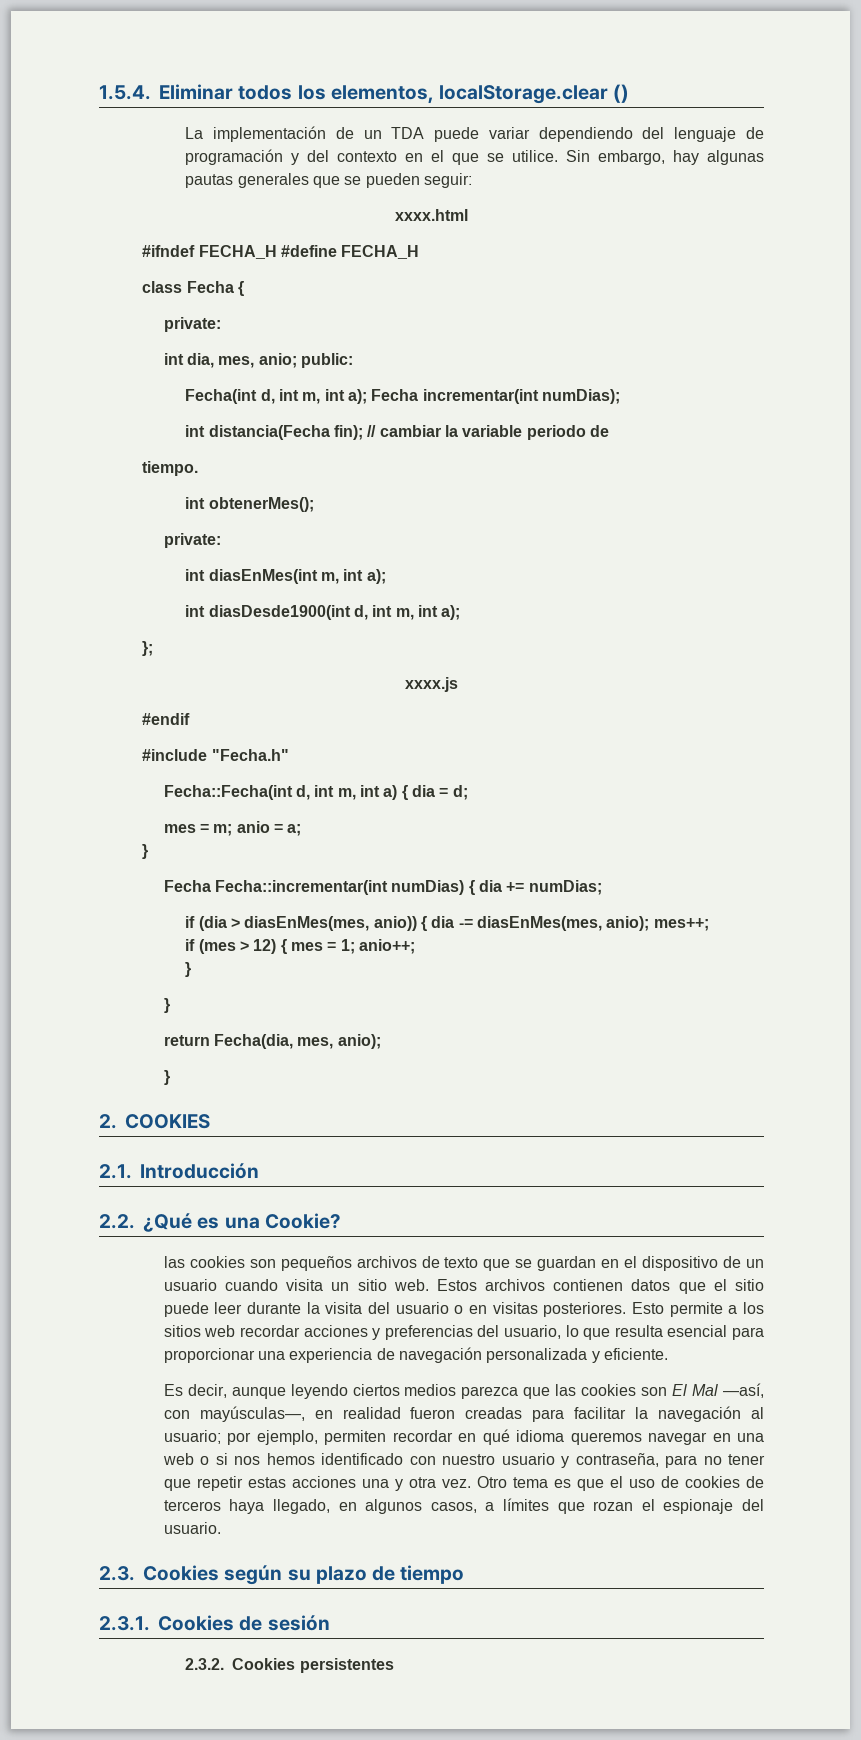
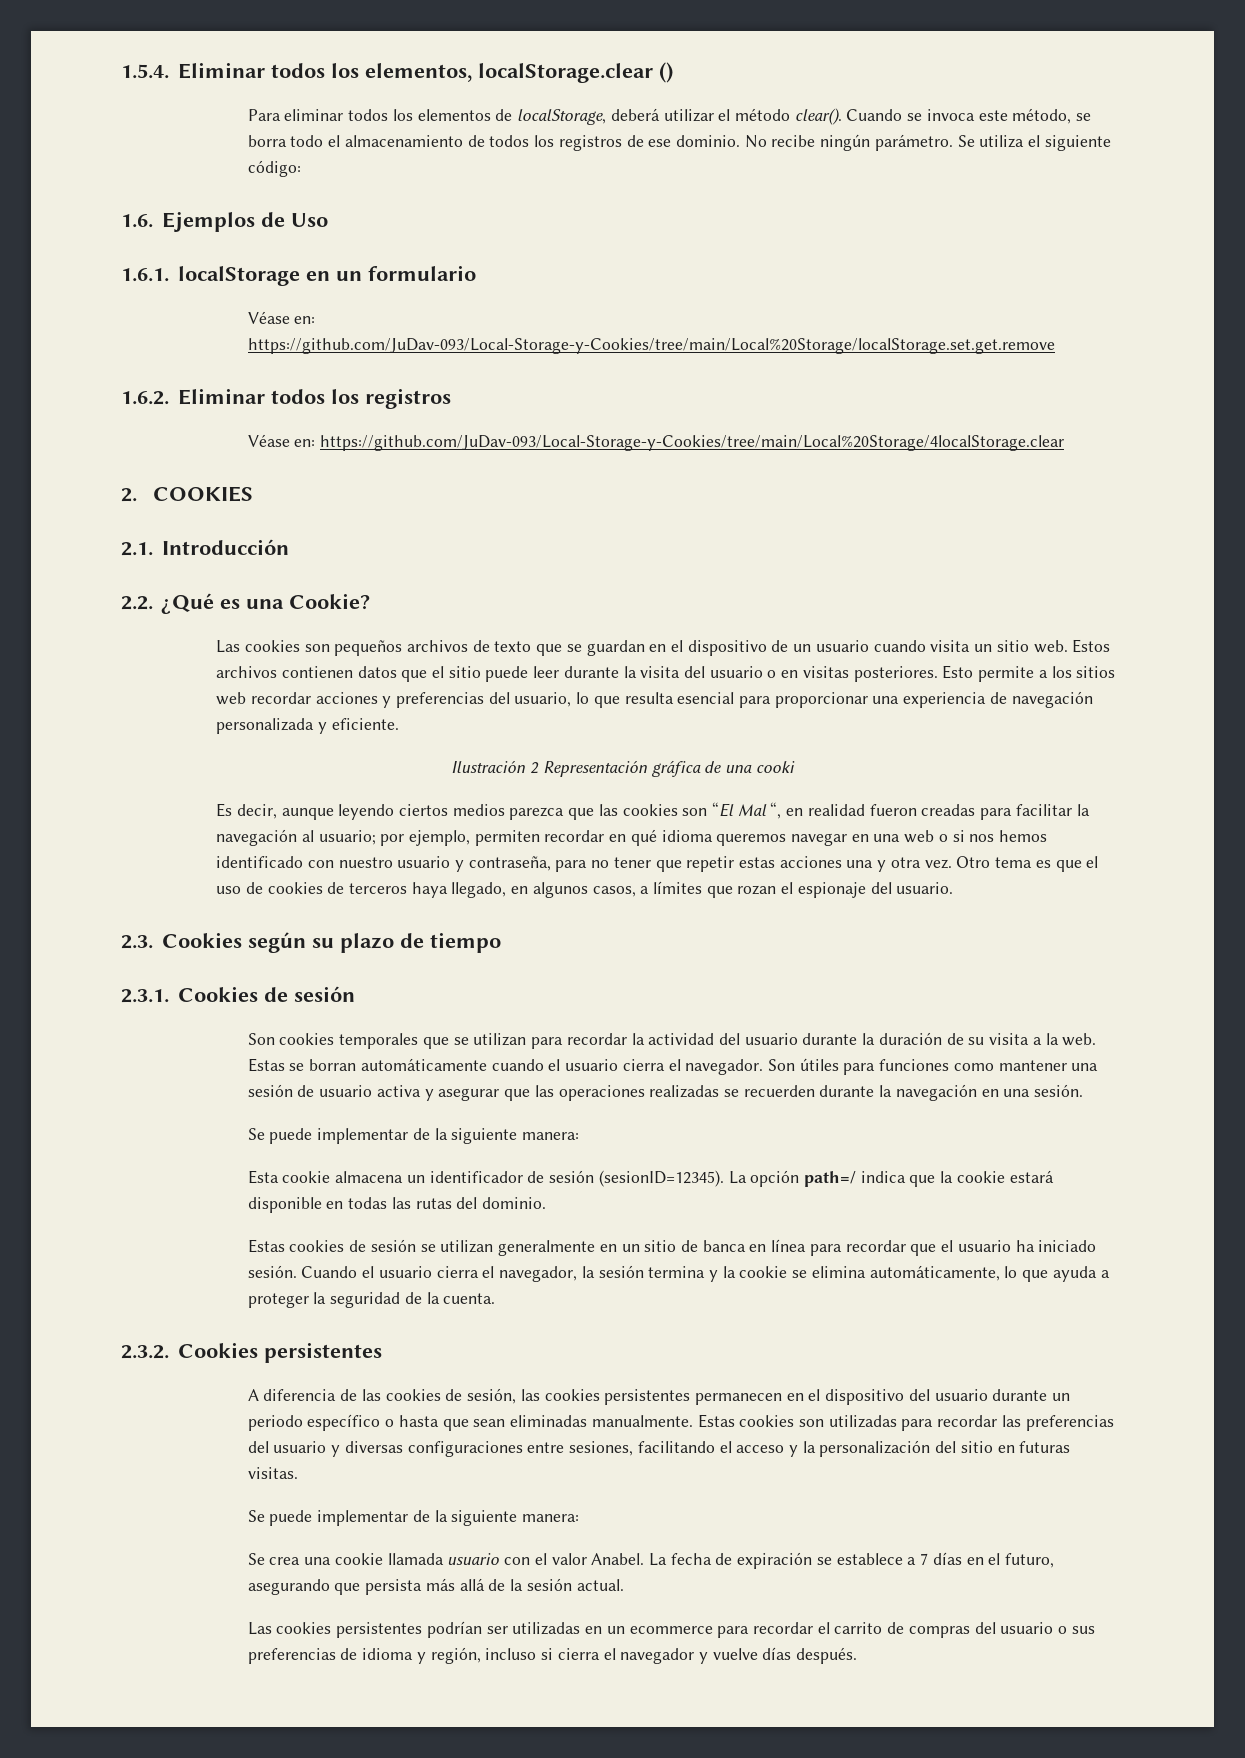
- La implementación de un TDA puede variar dependiendo del lenguaje de programación y del contexto en el que se utilice. Sin embargo, hay algunas pautas generales que se pueden seguir:
- xxxx.html
- #ifndef FECHA_H #define FECHA_H
- class Fecha {
- private:
- int dia, mes, anio; public:
- Fecha(int d, int m, int a); Fecha incrementar(int numDias);
- int distancia(Fecha fin); // cambiar la variable periodo de
- tiempo.
- int obtenerMes();
- private:
- int diasEnMes(int m, int a);
- int diasDesde1900(int d, int m, int a);
- };
- xxxx.js
- #endif
- #include "Fecha.h"
- Fecha::Fecha(int d, int m, int a) { dia = d;
- mes = m; anio = a;
- }
- Fecha Fecha::incrementar(int numDias) { dia += numDias;
- if (dia > diasEnMes(mes, anio)) { dia -= diasEnMes(mes, anio); mes++;
- if (mes > 12) { mes = 1; anio++;
- }
- }
- return Fecha(dia, mes, anio);
- }
+ Para eliminar todos los elementos de localStorage, deberá utilizar el método clear(). Cuando se invoca este método, se borra todo el almacenamiento de todos los registros de ese dominio. No recibe ningún parámetro. Se utiliza el siguiente código:
+ 1.6. Ejemplos de Uso
+ 1.6.1. localStorage en un formulario
+ Véase en: https://github.com/JuDav-093/Local-Storage-y-Cookies/tree/main/Local%20Storage/localStorage.set.get.remove
+ 1.6.2. Eliminar todos los registros
+ Véase en: https://github.com/JuDav-093/Local-Storage-y-Cookies/tree/main/Local%20Storage/4localStorage.clear
- las cookies son pequeños archivos de texto que se guardan en el dispositivo de un usuario cuando visita un sitio web.
+ Las cookies son pequeños archivos de texto que se guardan en el dispositivo de un usuario cuando visita un sitio web.
+ Ilustración 2 Representación gráfica de una cooki
- Es decir, aunque leyendo ciertos medios parezca que las cookies son El Mal —así, con mayúsculas—, en realidad fueron creadas para facilitar la navegación al usuario; por ejemplo, permiten recordar en qué idioma queremos navegar en una web o si nos hemos identificado con nuestro usuario y contraseña, para no tener que repetir estas acciones una y otra vez.
+ Es decir, aunque leyendo ciertos medios parezca que las cookies son “El Mal “, en realidad fueron creadas para facilitar la navegación al usuario; por ejemplo, permiten recordar en qué idioma queremos navegar en una web o si nos hemos identificado con nuestro usuario y contraseña, para no tener que repetir estas acciones una y otra vez.
+ Son cookies temporales que se utilizan para recordar la actividad del usuario durante la duración de su visita a la web. Estas se borran automáticamente cuando el usuario cierra el navegador. Son útiles para funciones como mantener una sesión de usuario activa y asegurar que las operaciones realizadas se recuerden durante la navegación en una sesión.
+ Se puede implementar de la siguiente manera:
+ Esta cookie almacena un identificador de sesión (sesionID=12345). La opción path=/ indica que la cookie estará disponible en todas las rutas del dominio.
+ Estas cookies de sesión se utilizan generalmente en un sitio de banca en línea para recordar que el usuario ha iniciado sesión. Cuando el usuario cierra el navegador, la sesión termina y la cookie se elimina automáticamente, lo que ayuda a proteger la seguridad de la cuenta.
  2.3.2. Cookies persistentes
+ A diferencia de las cookies de sesión, las cookies persistentes permanecen en el dispositivo del usuario durante un periodo específico o hasta que sean eliminadas manualmente. Estas cookies son utilizadas para recordar las preferencias del usuario y diversas configuraciones entre sesiones, facilitando el acceso y la personalización del sitio en futuras visitas.
+ Se puede implementar de la siguiente manera:
+ Se crea una cookie llamada usuario con el valor Anabel. La fecha de expiración se establece a 7 días en el futuro, asegurando que persista más allá de la sesión actual.
+ Las cookies persistentes podrían ser utilizadas en un ecommerce para recordar el carrito de compras del usuario o sus preferencias de idioma y región, incluso si cierra el navegador y vuelve días después.

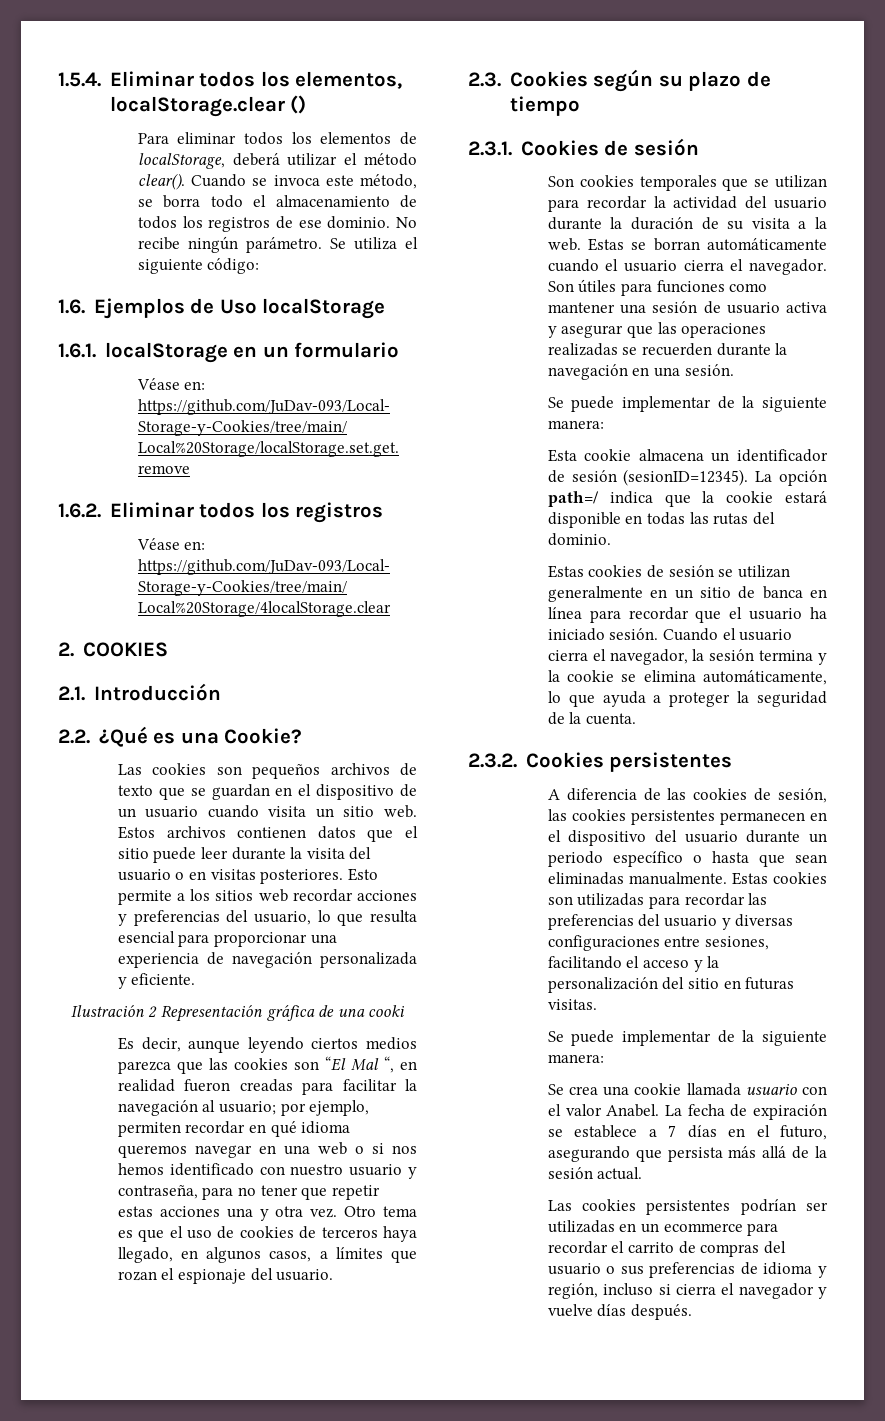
- 1.6. Ejemplos de Uso
+ 1.6. Ejemplos de Uso localStorage

